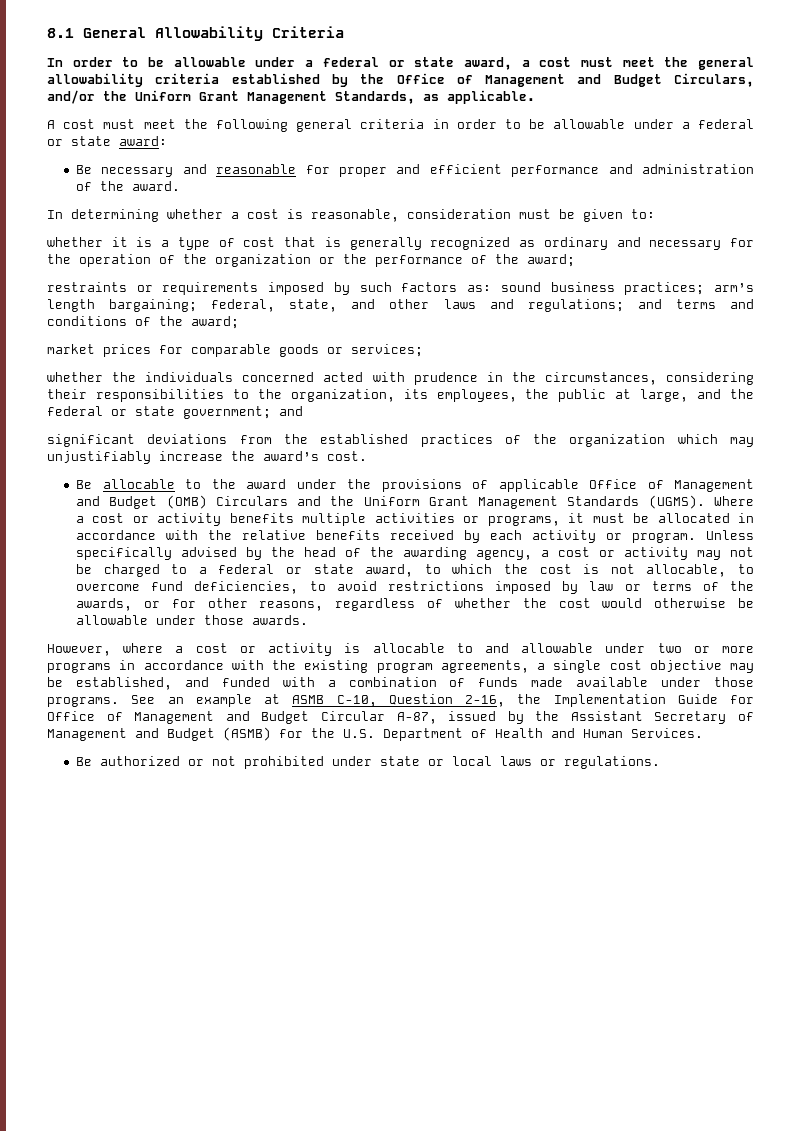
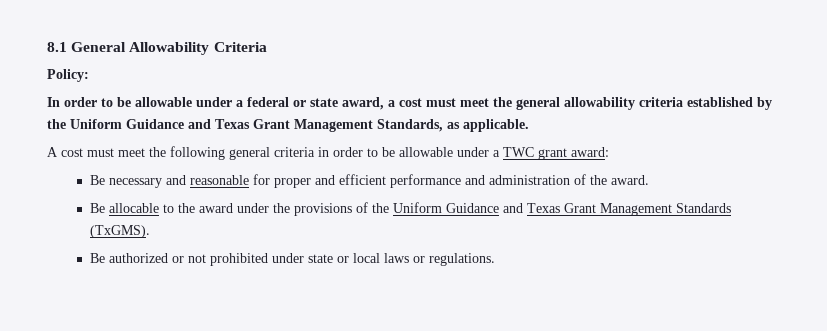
+ Policy:
- In order to be allowable under a federal or state award, a cost must meet the general allowability criteria established by the Office of Management and Budget Circulars, and/or the Uniform Grant Management Standards, as applicable.
+ In order to be allowable under a federal or state award, a cost must meet the general allowability criteria established by the Uniform Guidance and Texas Grant Management Standards, as applicable.
- A cost must meet the following general criteria in order to be allowable under a federal or state award:
+ A cost must meet the following general criteria in order to be allowable under a TWC grant award:
- In determining whether a cost is reasonable, consideration must be given to:
- whether it is a type of cost that is generally recognized as ordinary and necessary for the operation of the organization or the performance of the award;
- restraints or requirements imposed by such factors as: sound business practices; arm’s length bargaining; federal, state, and other laws and regulations; and terms and conditions of the award;
- market prices for comparable goods or services;
- whether the individuals concerned acted with prudence in the circumstances, considering their responsibilities to the organization, its employees, the public at large, and the federal or state government; and
- significant deviations from the established practices of the organization which may unjustifiably increase the award’s cost.
- Be allocable to the award under the provisions of applicable Office of Management and Budget (OMB) Circulars and the Uniform Grant Management Standards (UGMS). Where a cost or activity benefits multiple activities or programs, it must be allocated in accordance with the relative benefits received by each activity or program. Unless specifically advised by the head of the awarding agency, a cost or activity may not be charged to a federal or state award, to which the cost is not allocable, to overcome fund deficiencies, to avoid restrictions imposed by law or terms of the awards, or for other reasons, regardless of whether the cost would otherwise be allowable under those awards.
- However, where a cost or activity is allocable to and allowable under two or more programs in accordance with the existing program agreements, a single cost objective may be established, and funded with a combination of funds made available under those programs. See an example at ASMB C-10, Question 2-16, the Implementation Guide for Office of Management and Budget Circular A-87, issued by the Assistant Secretary of Management and Budget (ASMB) for the U.S. Department of Health and Human Services.
+ Be allocable to the award under the provisions of the Uniform Guidance and Texas Grant Management Standards (TxGMS).

